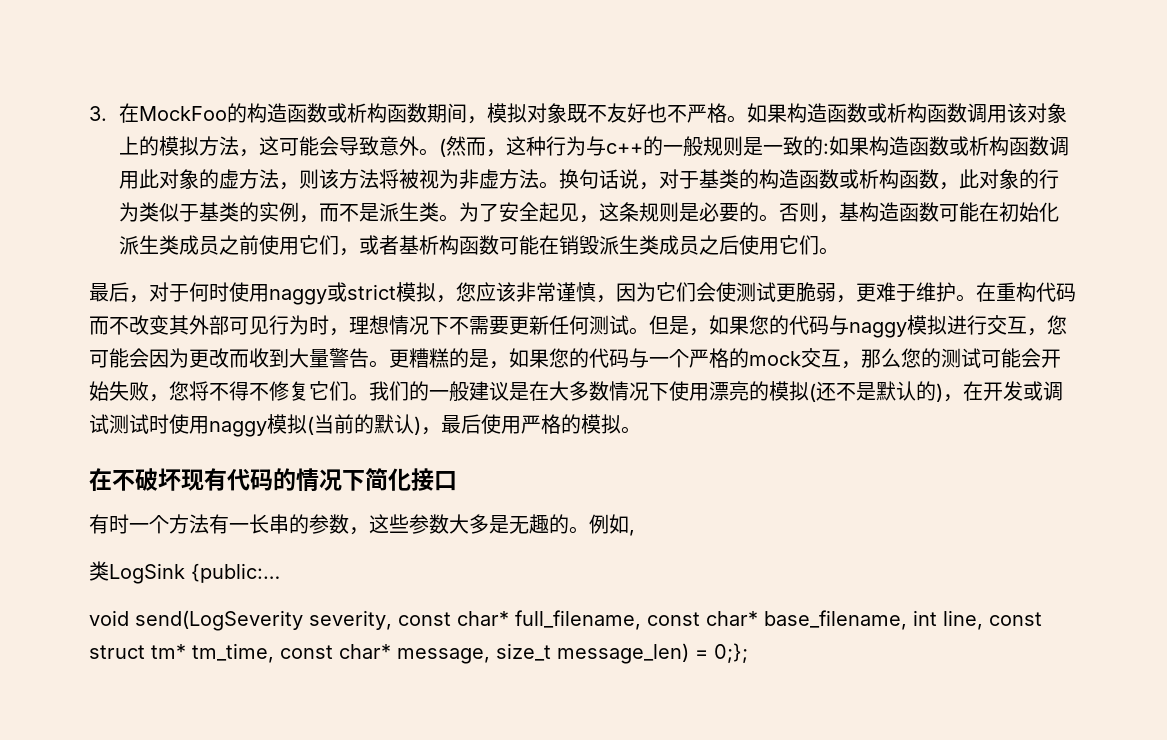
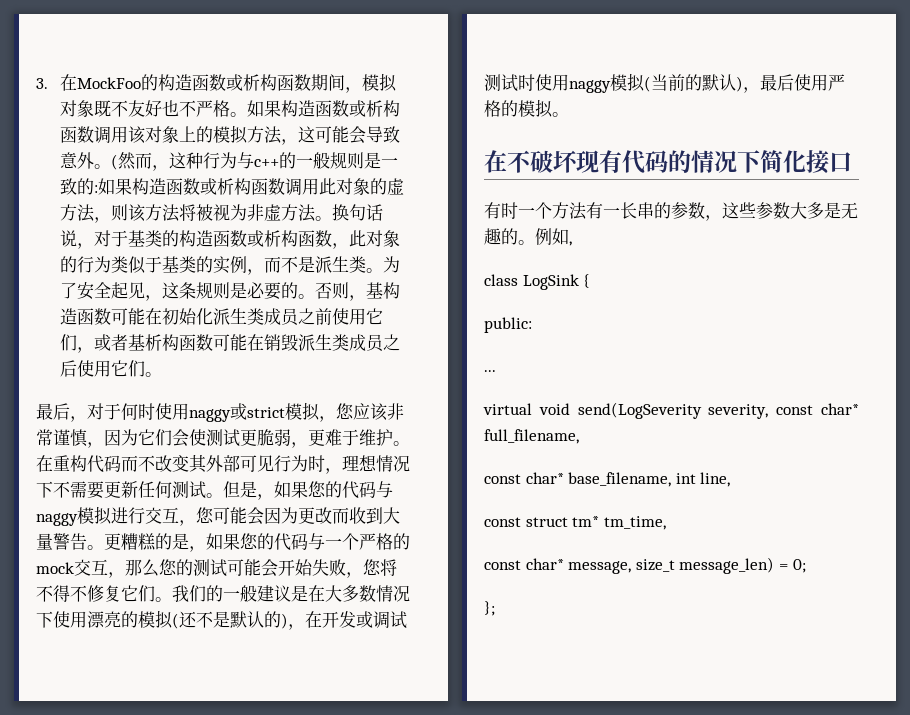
- 类LogSink {public:…
- void send(LogSeverity severity, const char* full_filename, const char* base_filename, int line, const struct tm* tm_time, const char* message, size_t message_len) = 0;};
+ class LogSink {
+ public:
+ ...
+ virtual void send(LogSeverity severity, const char* full_filename,
+ const char* base_filename, int line,
+ const struct tm* tm_time,
+ const char* message, size_t message_len) = 0;
+ };

